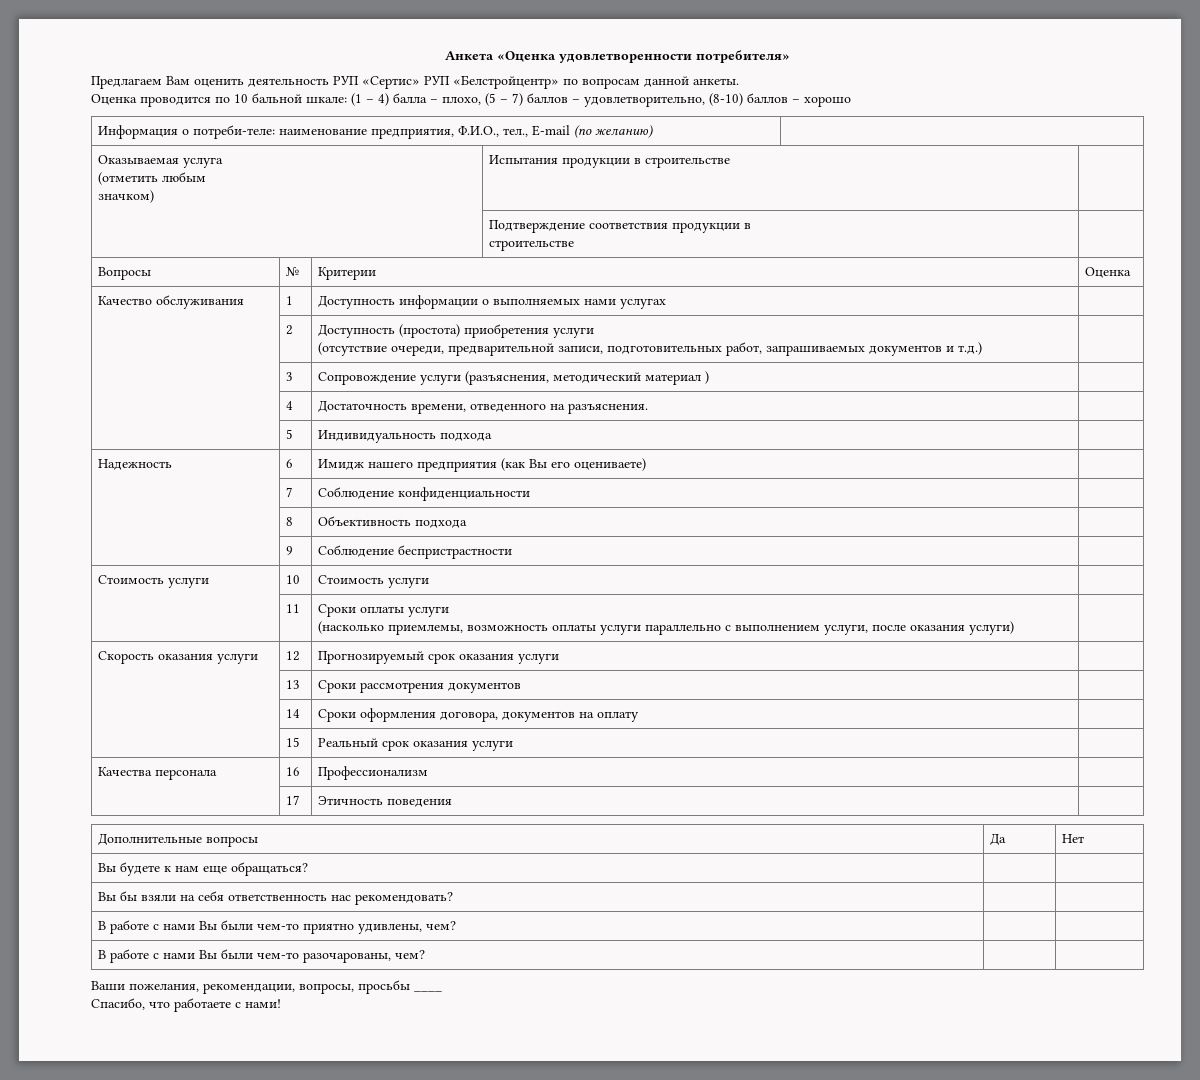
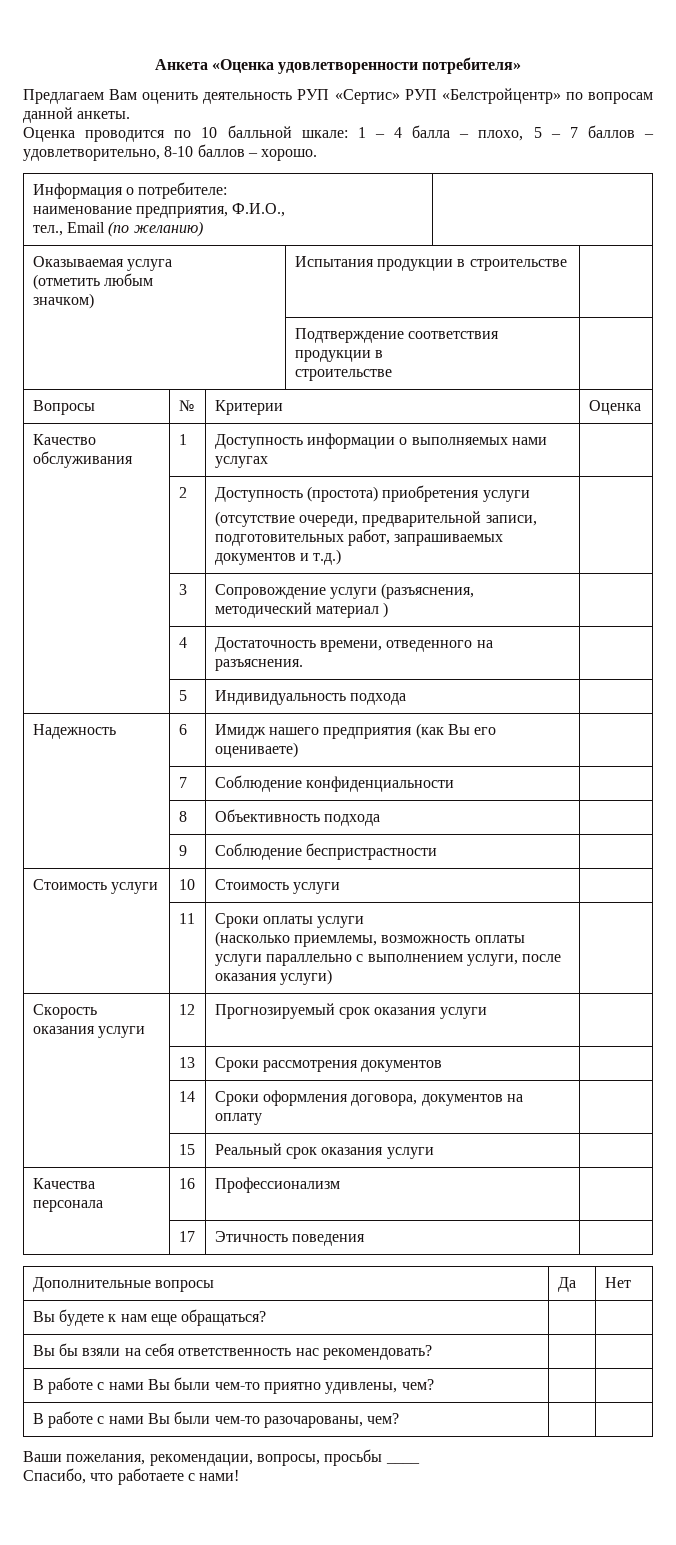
- Оценка проводится по 10 бальной шкале: (1 – 4) балла – плохо, (5 – 7) баллов – удовлетворительно, (8-10) баллов – хорошо
+ Оценка проводится по 10 балльной шкале: 1 – 4 балла – плохо, 5 – 7 баллов – удовлетворительно, 8-10 баллов – хорошо.
- Информация о потреби-теле: наименование предприятия, Ф.И.О., тел., E-mail (по желанию) |
+ Информация о потребителе:
+ наименование предприятия, Ф.И.О.,
+ тел., Email (по желанию) |

